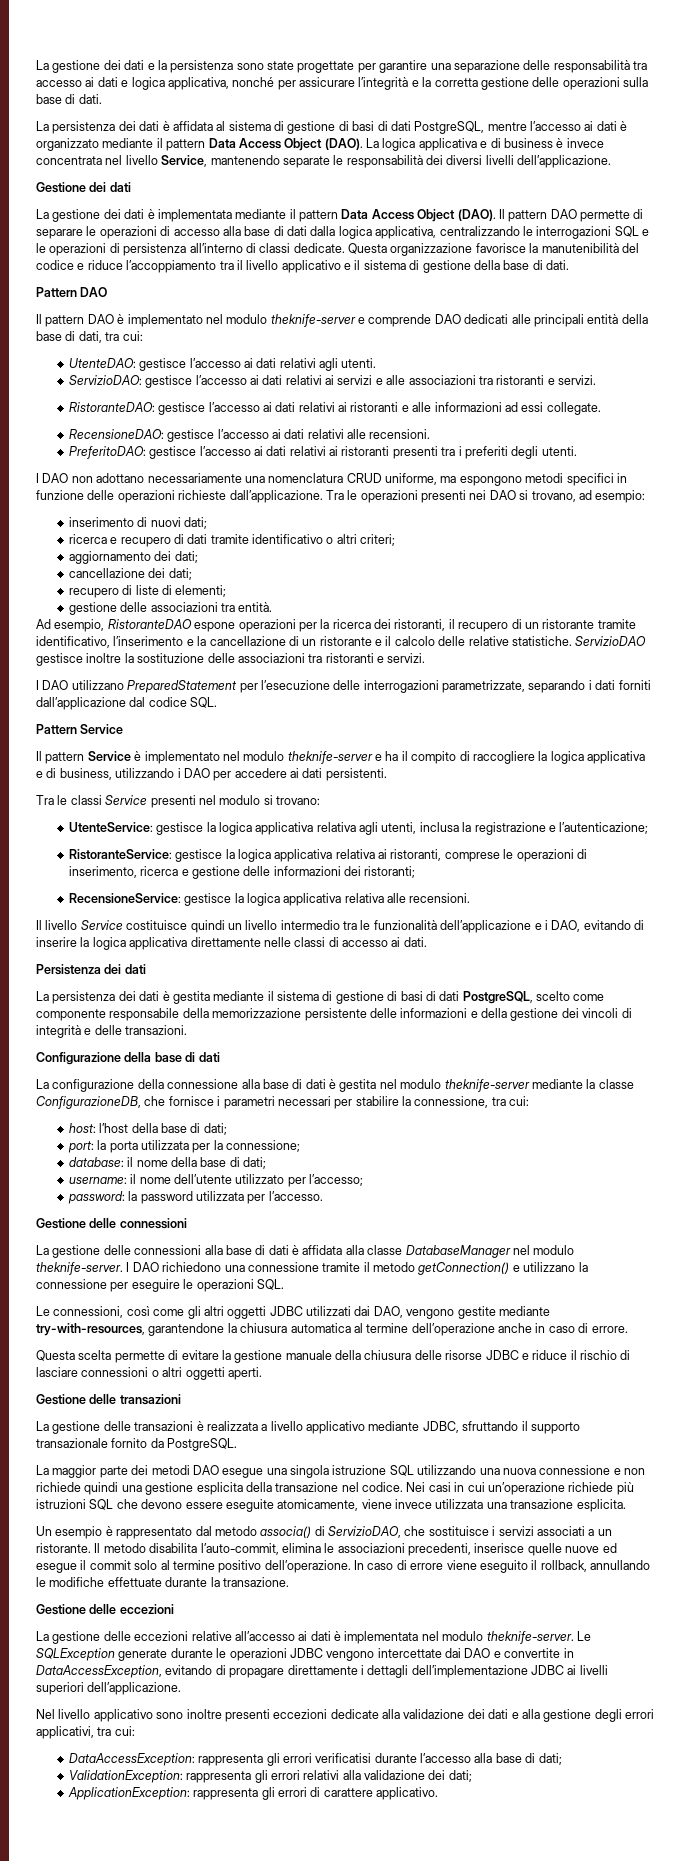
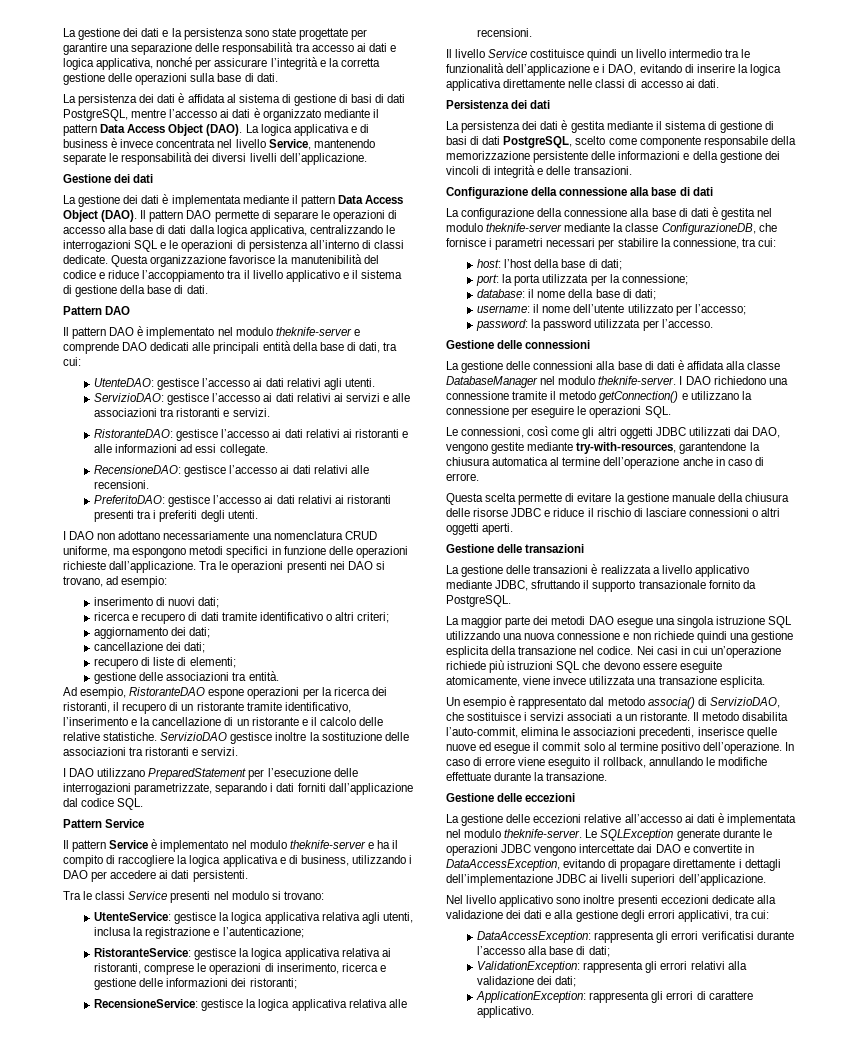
- Configurazione della base di dati
+ Configurazione della connessione alla base di dati

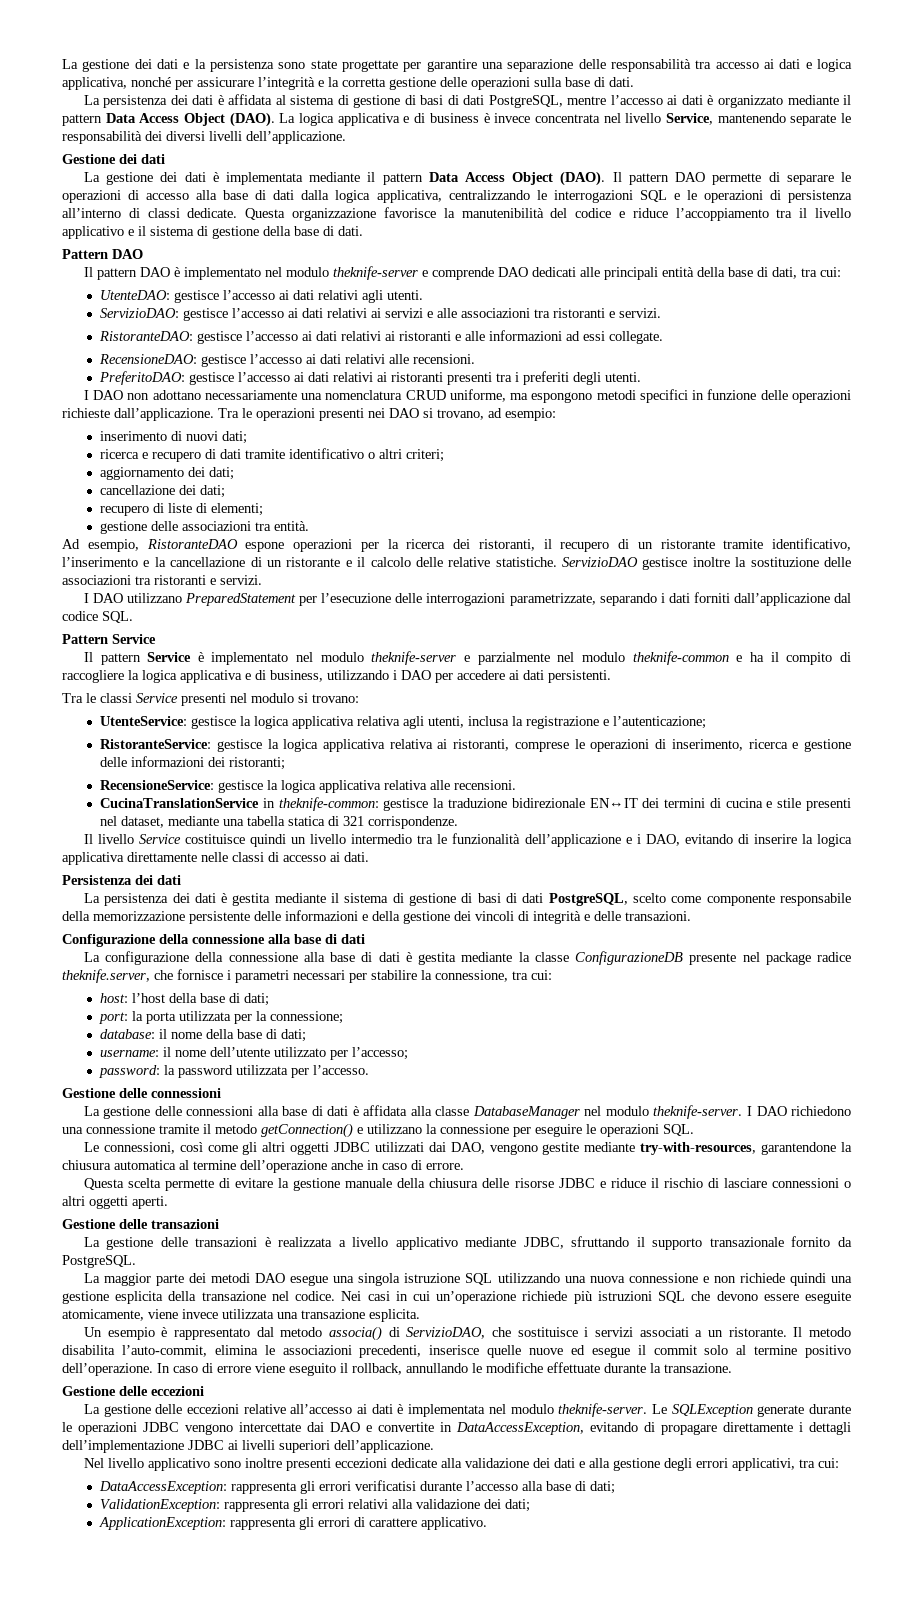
- Il pattern Service è implementato nel modulo theknife-server e ha il compito di raccogliere la logica applicativa e di business, utilizzando i DAO per accedere ai dati persistenti.
+ Il pattern Service è implementato nel modulo theknife-server e parzialmente nel modulo theknife-common e ha il compito di raccogliere la logica applicativa e di business, utilizzando i DAO per accedere ai dati persistenti.
+ CucinaTranslationService in theknife-common: gestisce la traduzione bidirezionale EN↔IT dei termini di cucina e stile presenti nel dataset, mediante una tabella statica di 321 corrispondenze.
- La configurazione della connessione alla base di dati è gestita nel modulo theknife-server mediante la classe ConfigurazioneDB, che fornisce i parametri necessari per stabilire la connessione, tra cui:
+ La configurazione della connessione alla base di dati è gestita mediante la classe ConfigurazioneDB presente nel package radice theknife.server, che fornisce i parametri necessari per stabilire la connessione, tra cui:

